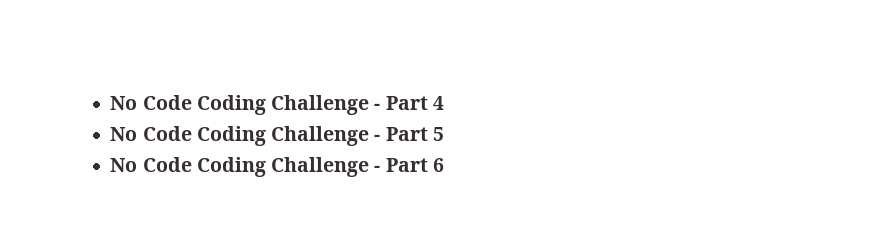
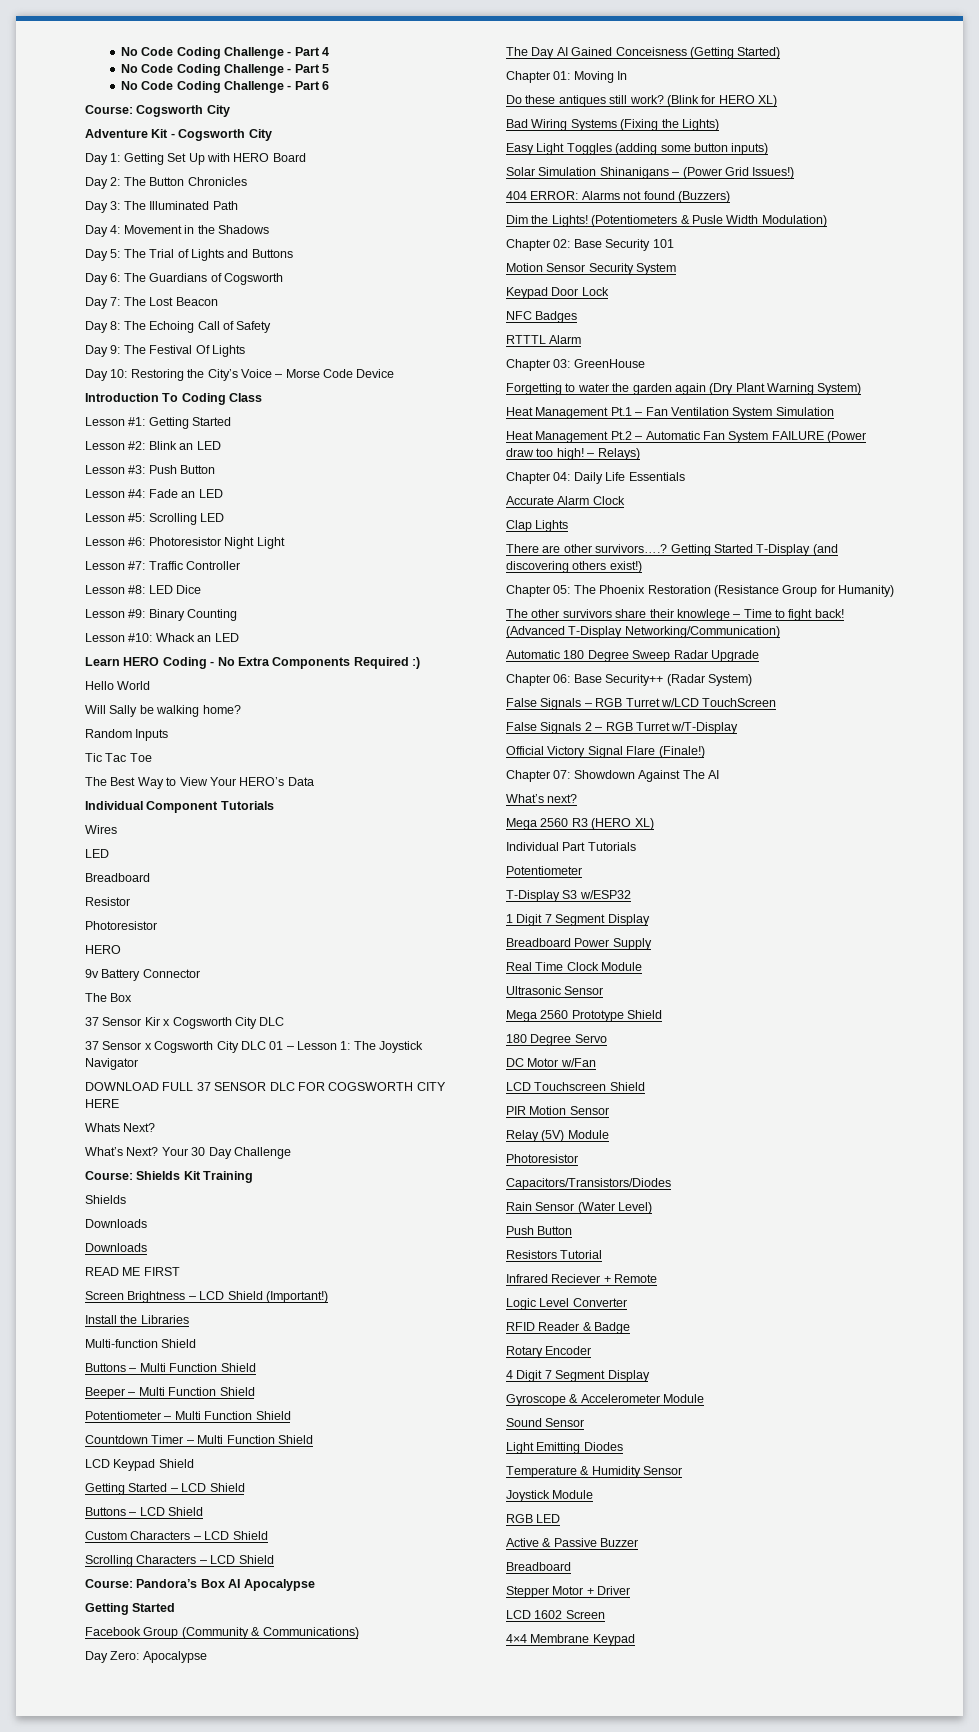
+ Course: Cogsworth City
+ Adventure Kit - Cogsworth City
+ Day 1: Getting Set Up with HERO Board
+ Day 2: The Button Chronicles
+ Day 3: The Illuminated Path
+ Day 4: Movement in the Shadows
+ Day 5: The Trial of Lights and Buttons
+ Day 6: The Guardians of Cogsworth
+ Day 7: The Lost Beacon
+ Day 8: The Echoing Call of Safety
+ Day 9: The Festival Of Lights
+ Day 10: Restoring the City’s Voice – Morse Code Device
+ Introduction To Coding Class
+ Lesson #1: Getting Started
+ Lesson #2: Blink an LED
+ Lesson #3: Push Button
+ Lesson #4: Fade an LED
+ Lesson #5: Scrolling LED
+ Lesson #6: Photoresistor Night Light
+ Lesson #7: Traffic Controller
+ Lesson #8: LED Dice
+ Lesson #9: Binary Counting
+ Lesson #10: Whack an LED
+ Learn HERO Coding - No Extra Components Required :)
+ Hello World
+ Will Sally be walking home?
+ Random Inputs
+ Tic Tac Toe
+ The Best Way to View Your HERO’s Data
+ Individual Component Tutorials
+ Wires
+ LED
+ Breadboard
+ Resistor
+ Photoresistor
+ HERO
+ 9v Battery Connector
+ The Box
+ 37 Sensor Kir x Cogsworth City DLC
+ 37 Sensor x Cogsworth City DLC 01 – Lesson 1: The Joystick Navigator
+ DOWNLOAD FULL 37 SENSOR DLC FOR COGSWORTH CITY HERE
+ Whats Next?
+ What’s Next? Your 30 Day Challenge
+ Course: Shields Kit Training
+ Shields
+ Downloads
+ Downloads
+ READ ME FIRST
+ Screen Brightness – LCD Shield (Important!)
+ Install the Libraries
+ Multi-function Shield
+ Buttons – Multi Function Shield
+ Beeper – Multi Function Shield
+ Potentiometer – Multi Function Shield
+ Countdown Timer – Multi Function Shield
+ LCD Keypad Shield
+ Getting Started – LCD Shield
+ Buttons – LCD Shield
+ Custom Characters – LCD Shield
+ Scrolling Characters – LCD Shield
+ Course: Pandora’s Box AI Apocalypse
+ Getting Started
+ Facebook Group (Community & Communications)
+ Day Zero: Apocalypse
+ The Day AI Gained Conceisness (Getting Started)
+ Chapter 01: Moving In
+ Do these antiques still work? (Blink for HERO XL)
+ Bad Wiring Systems (Fixing the Lights)
+ Easy Light Toggles (adding some button inputs)
+ Solar Simulation Shinanigans – (Power Grid Issues!)
+ 404 ERROR: Alarms not found (Buzzers)
+ Dim the Lights! (Potentiometers & Pusle Width Modulation)
+ Chapter 02: Base Security 101
+ Motion Sensor Security System
+ Keypad Door Lock
+ NFC Badges
+ RTTTL Alarm
+ Chapter 03: GreenHouse
+ Forgetting to water the garden again (Dry Plant Warning System)
+ Heat Management Pt.1 – Fan Ventilation System Simulation
+ Heat Management Pt.2 – Automatic Fan System FAILURE (Power draw too high! – Relays)
+ Chapter 04: Daily Life Essentials
+ Accurate Alarm Clock
+ Clap Lights
+ There are other survivors….? Getting Started T-Display (and discovering others exist!)
+ Chapter 05: The Phoenix Restoration (Resistance Group for Humanity)
+ The other survivors share their knowlege – Time to fight back! (Advanced T-Display Networking/Communication)
+ Automatic 180 Degree Sweep Radar Upgrade
+ Chapter 06: Base Security++ (Radar System)
+ False Signals – RGB Turret w/LCD TouchScreen
+ False Signals 2 – RGB Turret w/T-Display
+ Official Victory Signal Flare (Finale!)
+ Chapter 07: Showdown Against The AI
+ What’s next?
+ Mega 2560 R3 (HERO XL)
+ Individual Part Tutorials
+ Potentiometer
+ T-Display S3 w/ESP32
+ 1 Digit 7 Segment Display
+ Breadboard Power Supply
+ Real Time Clock Module
+ Ultrasonic Sensor
+ Mega 2560 Prototype Shield
+ 180 Degree Servo
+ DC Motor w/Fan
+ LCD Touchscreen Shield
+ PIR Motion Sensor
+ Relay (5V) Module
+ Photoresistor
+ Capacitors/Transistors/Diodes
+ Rain Sensor (Water Level)
+ Push Button
+ Resistors Tutorial
+ Infrared Reciever + Remote
+ Logic Level Converter
+ RFID Reader & Badge
+ Rotary Encoder
+ 4 Digit 7 Segment Display
+ Gyroscope & Accelerometer Module
+ Sound Sensor
+ Light Emitting Diodes
+ Temperature & Humidity Sensor
+ Joystick Module
+ RGB LED
+ Active & Passive Buzzer
+ Breadboard
+ Stepper Motor + Driver
+ LCD 1602 Screen
+ 4×4 Membrane Keypad

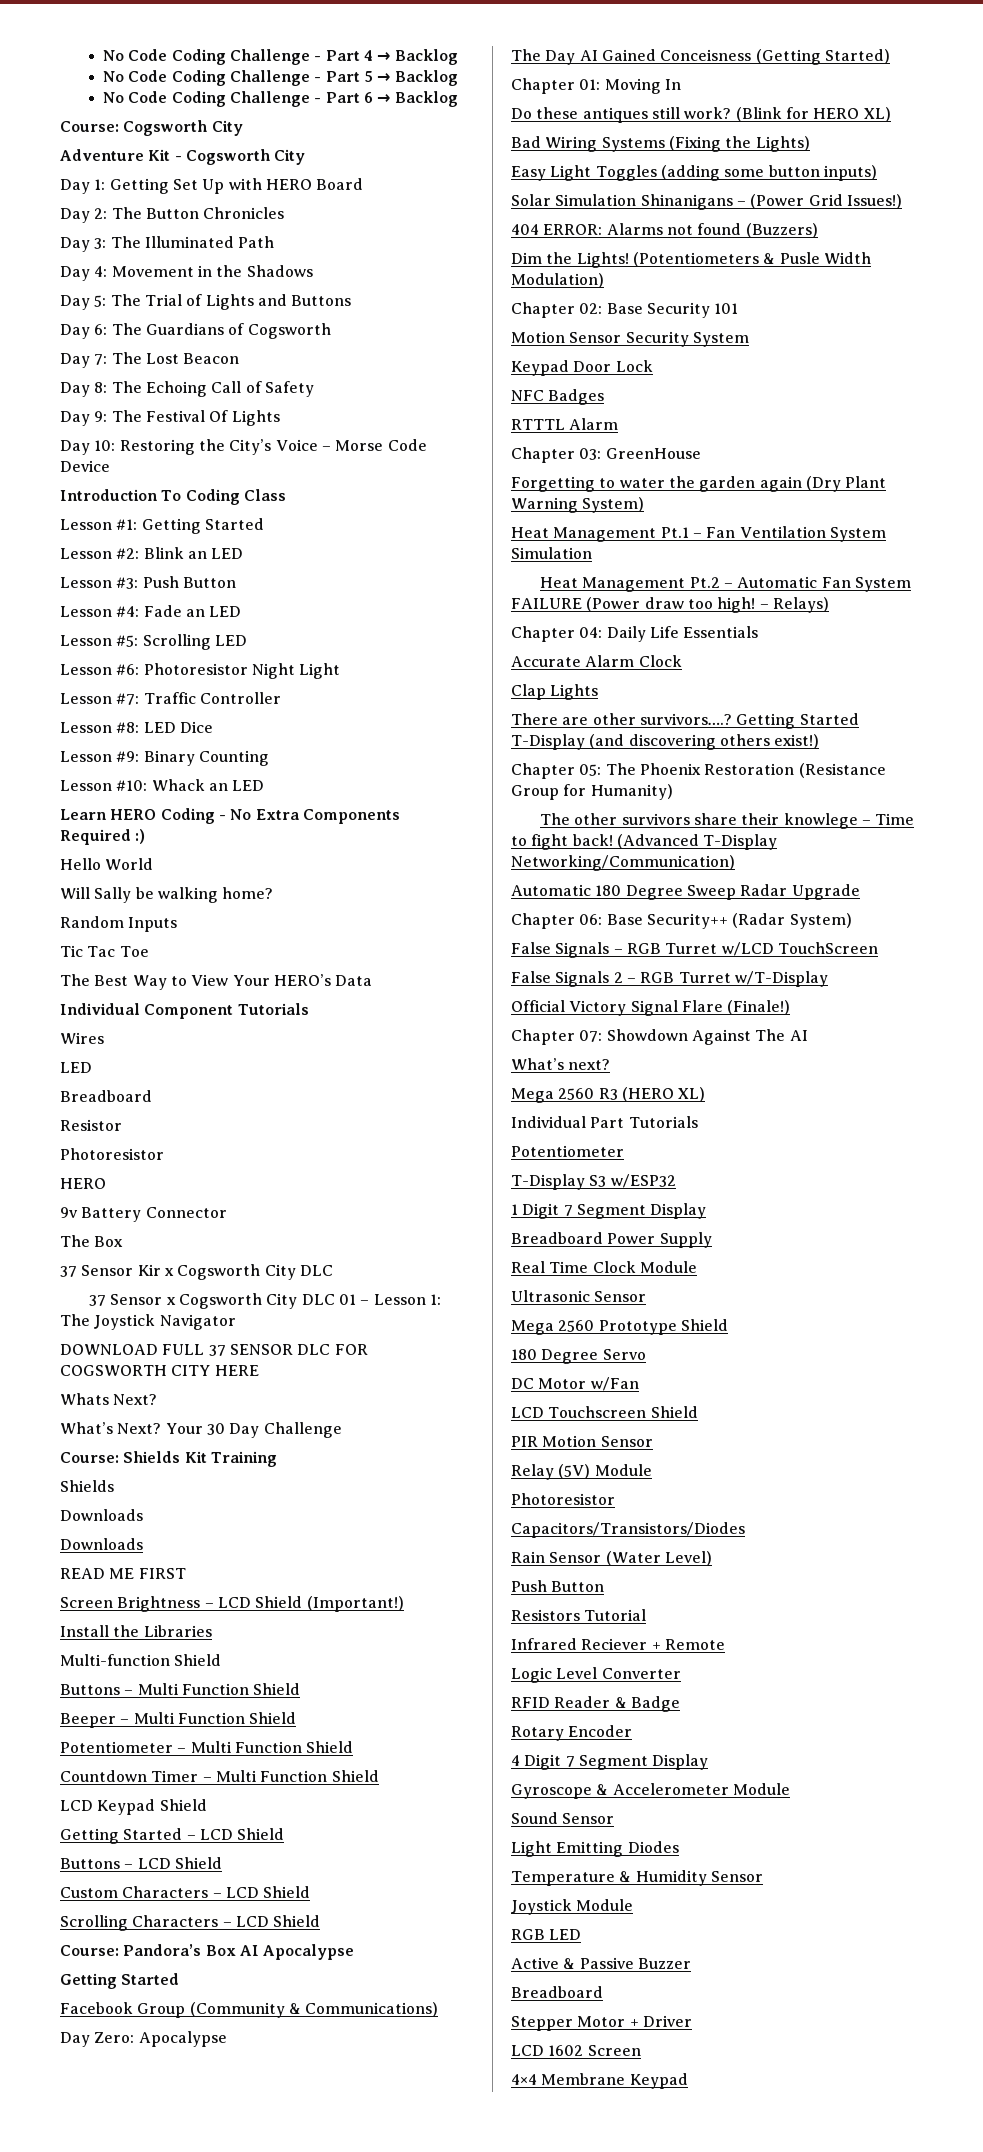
- No Code Coding Challenge - Part 4
+ No Code Coding Challenge - Part 4 → Backlog
- No Code Coding Challenge - Part 5
+ No Code Coding Challenge - Part 5 → Backlog
- No Code Coding Challenge - Part 6
+ No Code Coding Challenge - Part 6 → Backlog

